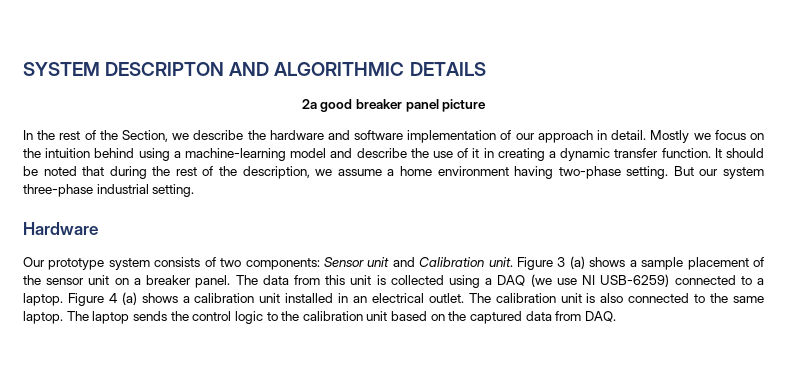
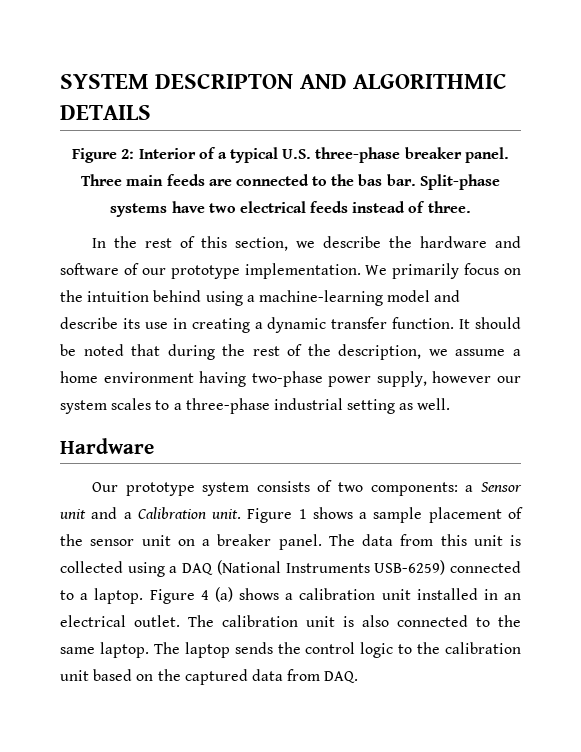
- 2a good breaker panel picture
+ Figure 2: Interior of a typical U.S. three-phase breaker panel. Three main feeds are connected to the bas bar. Split-phase systems have two electrical feeds instead of three.
- In the rest of the Section, we describe the hardware and software implementation of our approach in detail. Mostly we focus on the intuition behind using a machine-learning model and describe the use of it in creating a dynamic transfer function.
+ In the rest of this section, we describe the hardware and software of our prototype implementation. We primarily focus on the intuition behind using a machine-learning model and describe its use in creating a dynamic transfer function.
- It should be noted that during the rest of the description, we assume a home environment having two-phase setting. But our system three-phase industrial setting.
+ It should be noted that during the rest of the description, we assume a home environment having two-phase power supply, however our system scales to a three-phase industrial setting as well.
- Our prototype system consists of two components: Sensor unit and Calibration unit.
+ Our prototype system consists of two components: a Sensor unit and a Calibration unit.
- Figure 3 (a) shows a sample placement of the sensor unit on a breaker panel.
+ Figure 1 shows a sample placement of the sensor unit on a breaker panel.
- The data from this unit is collected using a DAQ (we use NI USB-6259) connected to a laptop.
+ The data from this unit is collected using a DAQ (National Instruments USB-6259) connected to a laptop.

